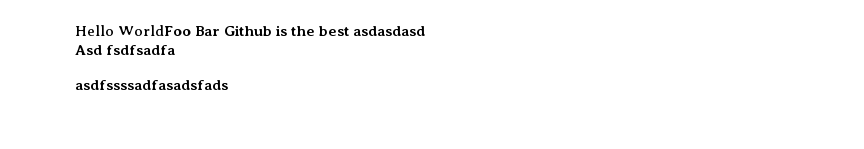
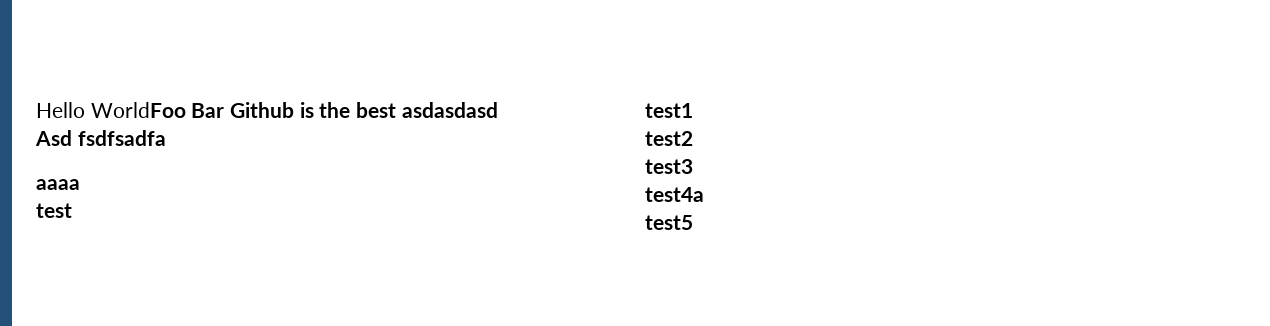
- asdfssssadfasadsfads
+ aaaa
+ test
+ test1
+ test2
+ test3
+ test4a
+ test5

